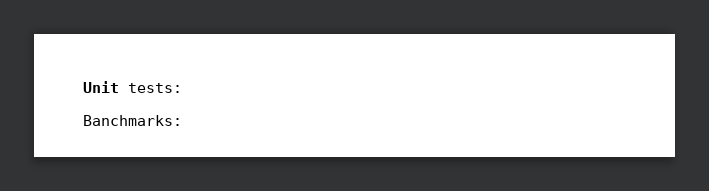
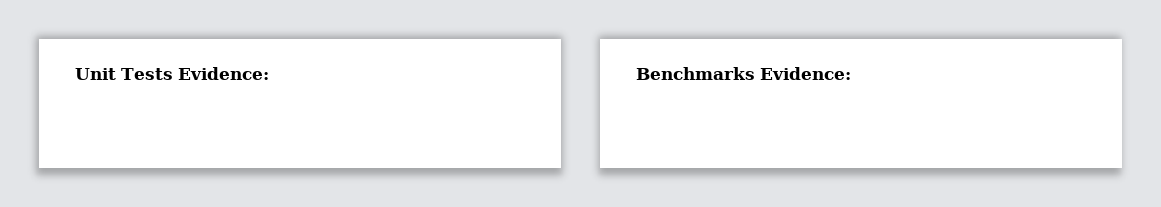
- Unit tests:
- Banchmarks:
+ Unit Tests Evidence:
+ Benchmarks Evidence:

